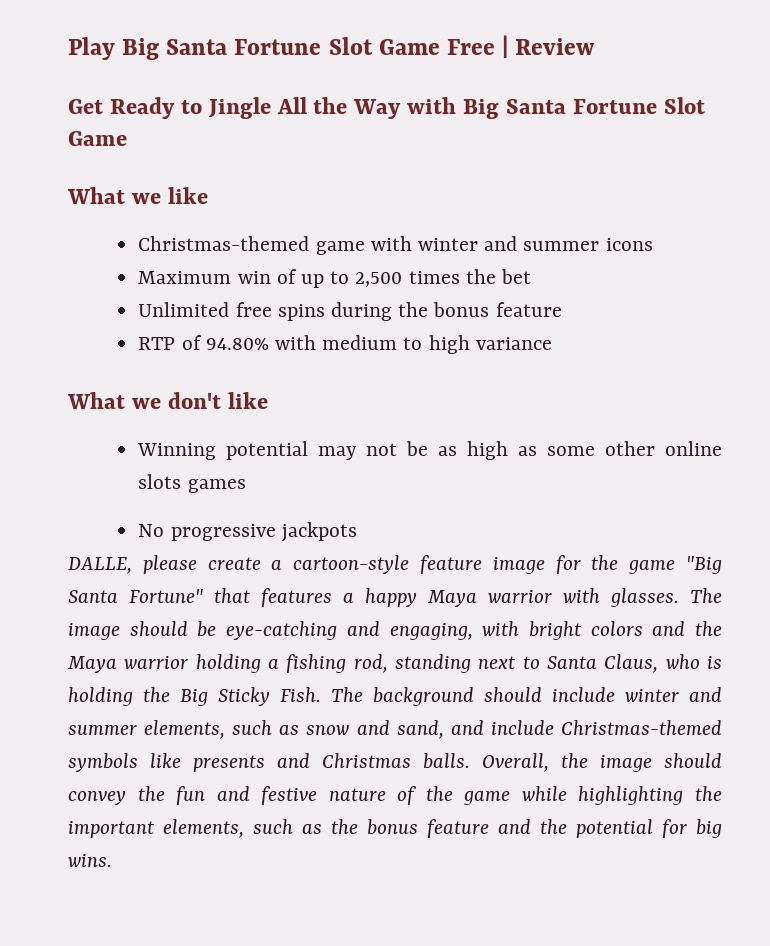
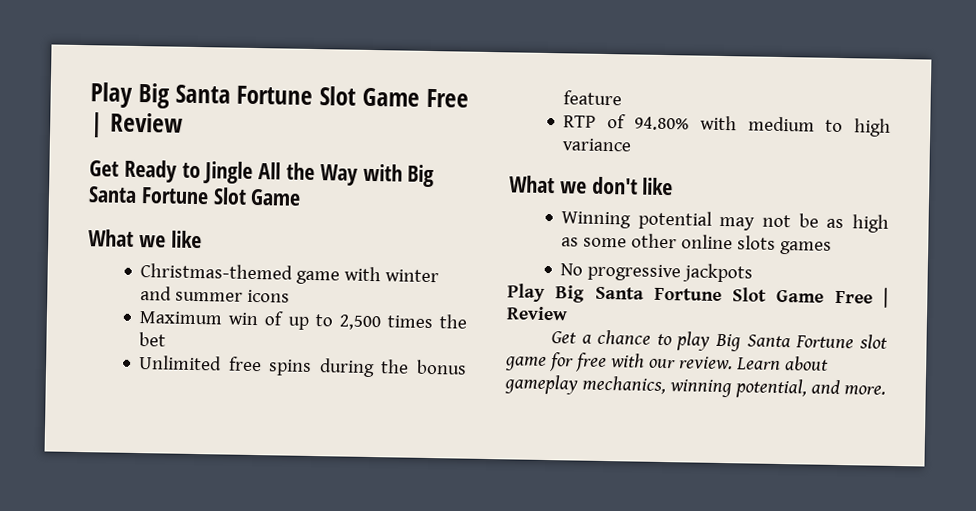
  No progressive jackpots
- DALLE, please create a cartoon-style feature image for the game "Big Santa Fortune" that features a happy Maya warrior with glasses. The image should be eye-catching and engaging, with bright colors and the Maya warrior holding a fishing rod, standing next to Santa Claus, who is holding the Big Sticky Fish. The background should include winter and summer elements, such as snow and sand, and include Christmas-themed symbols like presents and Christmas balls. Overall, the image should convey the fun and festive nature of the game while highlighting the important elements, such as the bonus feature and the potential for big wins.
+ Play Big Santa Fortune Slot Game Free | Review
+ Get a chance to play Big Santa Fortune slot game for free with our review. Learn about gameplay mechanics, winning potential, and more.

